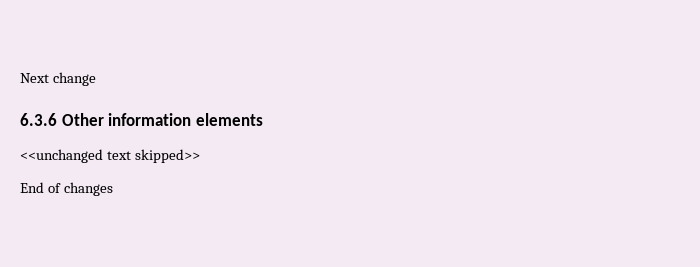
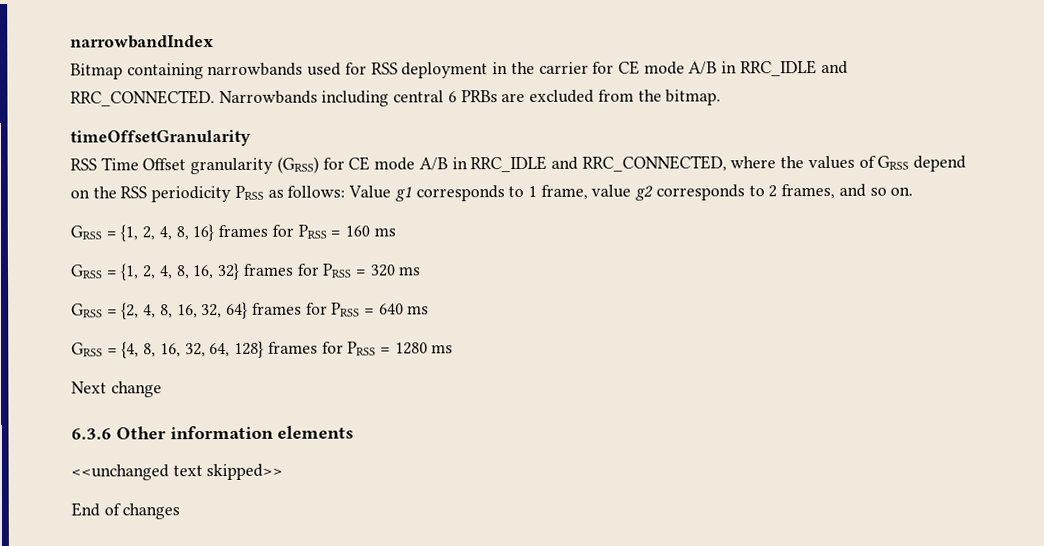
+ narrowbandIndex
+ Bitmap containing narrowbands used for RSS deployment in the carrier for CE mode A/B in RRC_IDLE and RRC_CONNECTED. Narrowbands including central 6 PRBs are excluded from the bitmap.
+ timeOffsetGranularity
+ RSS Time Offset granularity (GRSS) for CE mode A/B in RRC_IDLE and RRC_CONNECTED, where the values of GRSS depend on the RSS periodicity PRSS as follows: Value g1 corresponds to 1 frame, value g2 corresponds to 2 frames, and so on.
+ GRSS = {1, 2, 4, 8, 16} frames for PRSS = 160 ms
+ GRSS = {1, 2, 4, 8, 16, 32} frames for PRSS = 320 ms
+ GRSS = {2, 4, 8, 16, 32, 64} frames for PRSS = 640 ms
+ GRSS = {4, 8, 16, 32, 64, 128} frames for PRSS = 1280 ms

